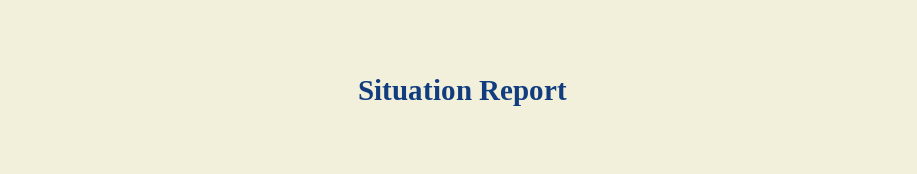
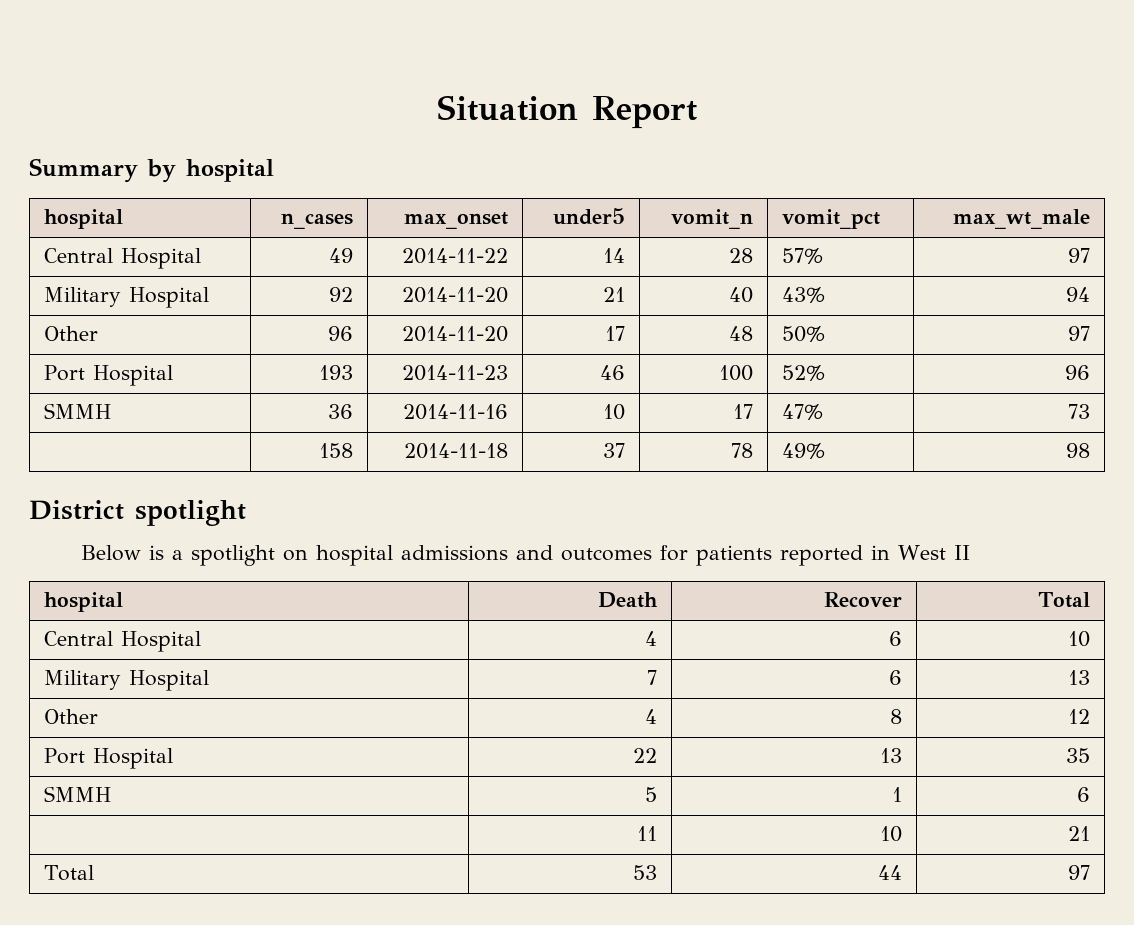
+ Summary by hospital
+ hospital | n_cases | max_onset | under5 | vomit_n | vomit_pct | max_wt_male
+ Central Hospital | 49 | 2014-11-22 | 14 | 28 | 57% | 97
+ Military Hospital | 92 | 2014-11-20 | 21 | 40 | 43% | 94
+ Other | 96 | 2014-11-20 | 17 | 48 | 50% | 97
+ Port Hospital | 193 | 2014-11-23 | 46 | 100 | 52% | 96
+ SMMH | 36 | 2014-11-16 | 10 | 17 | 47% | 73
+ | 158 | 2014-11-18 | 37 | 78 | 49% | 98
+ District spotlight
+ Below is a spotlight on hospital admissions and outcomes for patients reported in West II
+ hospital | Death | Recover | Total
+ Central Hospital | 4 | 6 | 10
+ Military Hospital | 7 | 6 | 13
+ Other | 4 | 8 | 12
+ Port Hospital | 22 | 13 | 35
+ SMMH | 5 | 1 | 6
+ | 11 | 10 | 21
+ Total | 53 | 44 | 97

